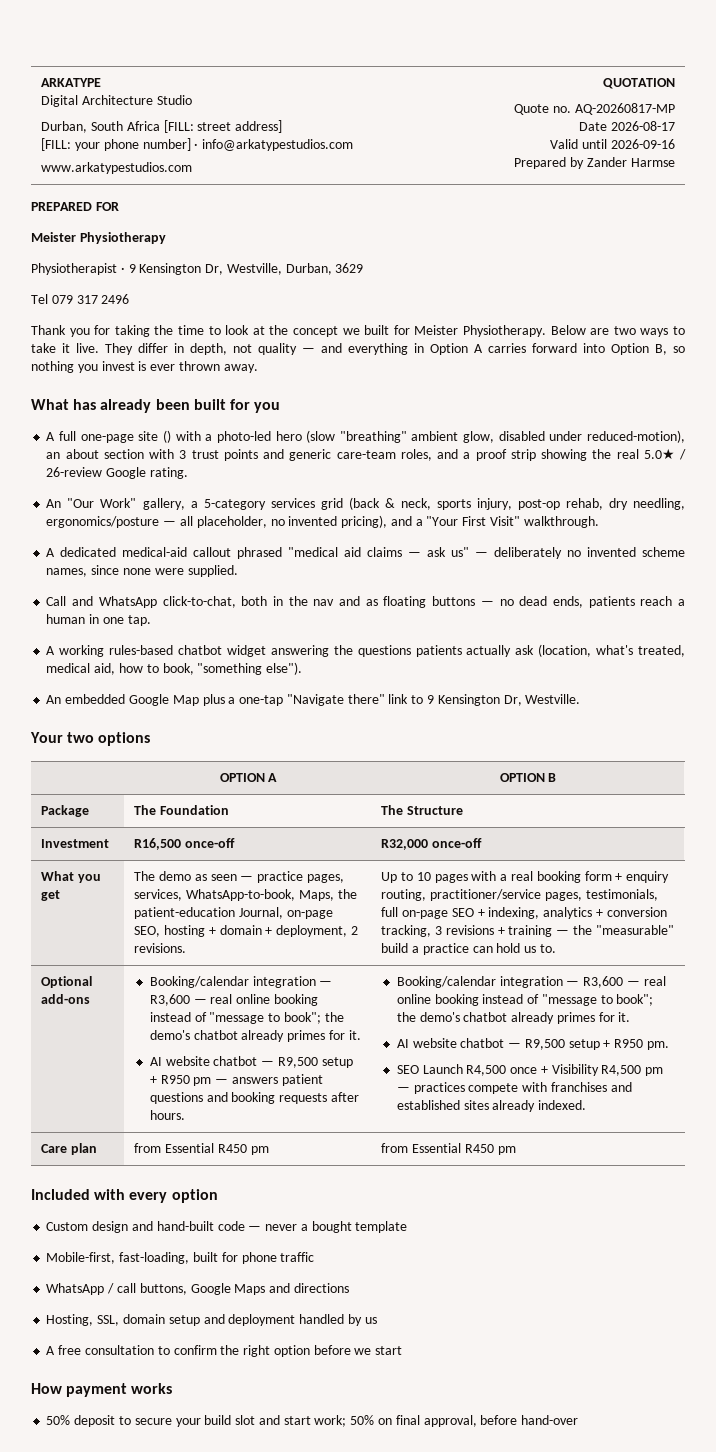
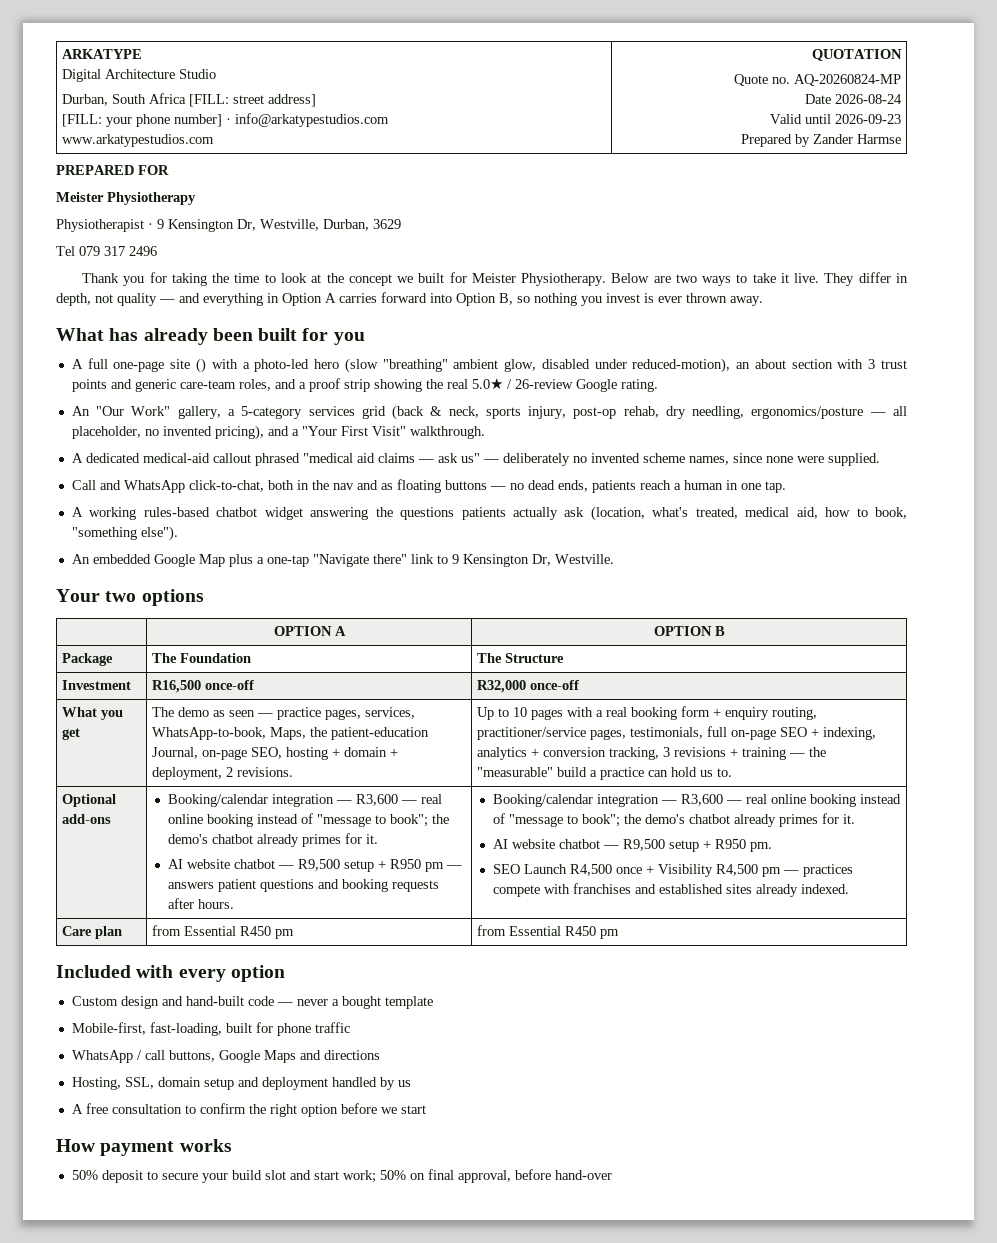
  ARKATYPE
  Digital Architecture Studio
  Durban, South Africa [FILL: street address]
  [FILL: your phone number] · info@arkatypestudios.com
  www.arkatypestudios.com | QUOTATION
- Quote no. AQ-20260817-MP
- Date 2026-08-17
- Valid until 2026-09-16
+ Quote no. AQ-20260824-MP
+ Date 2026-08-24
+ Valid until 2026-09-23

